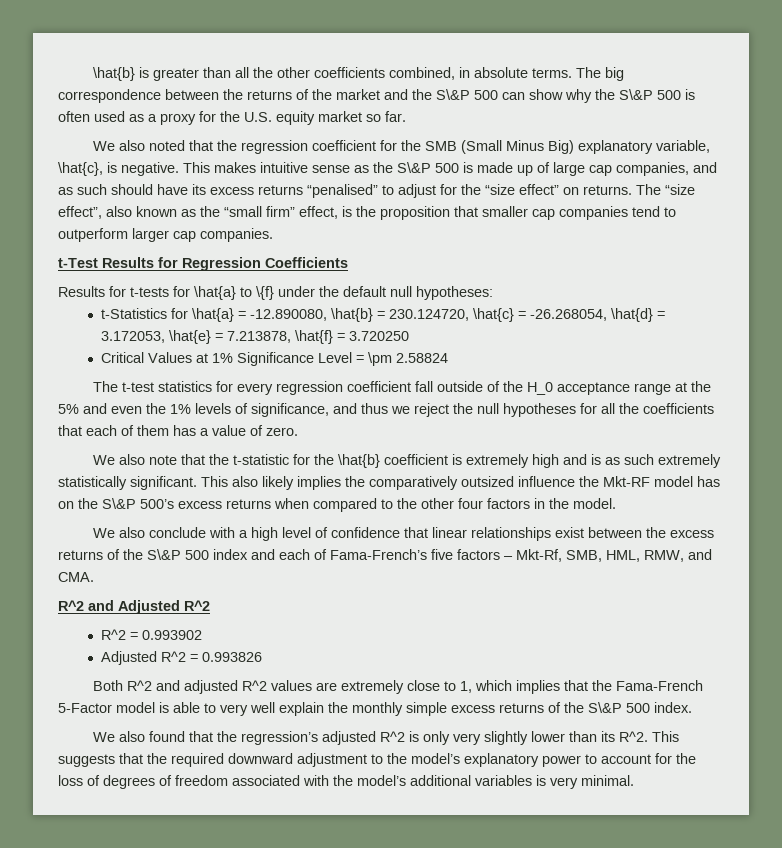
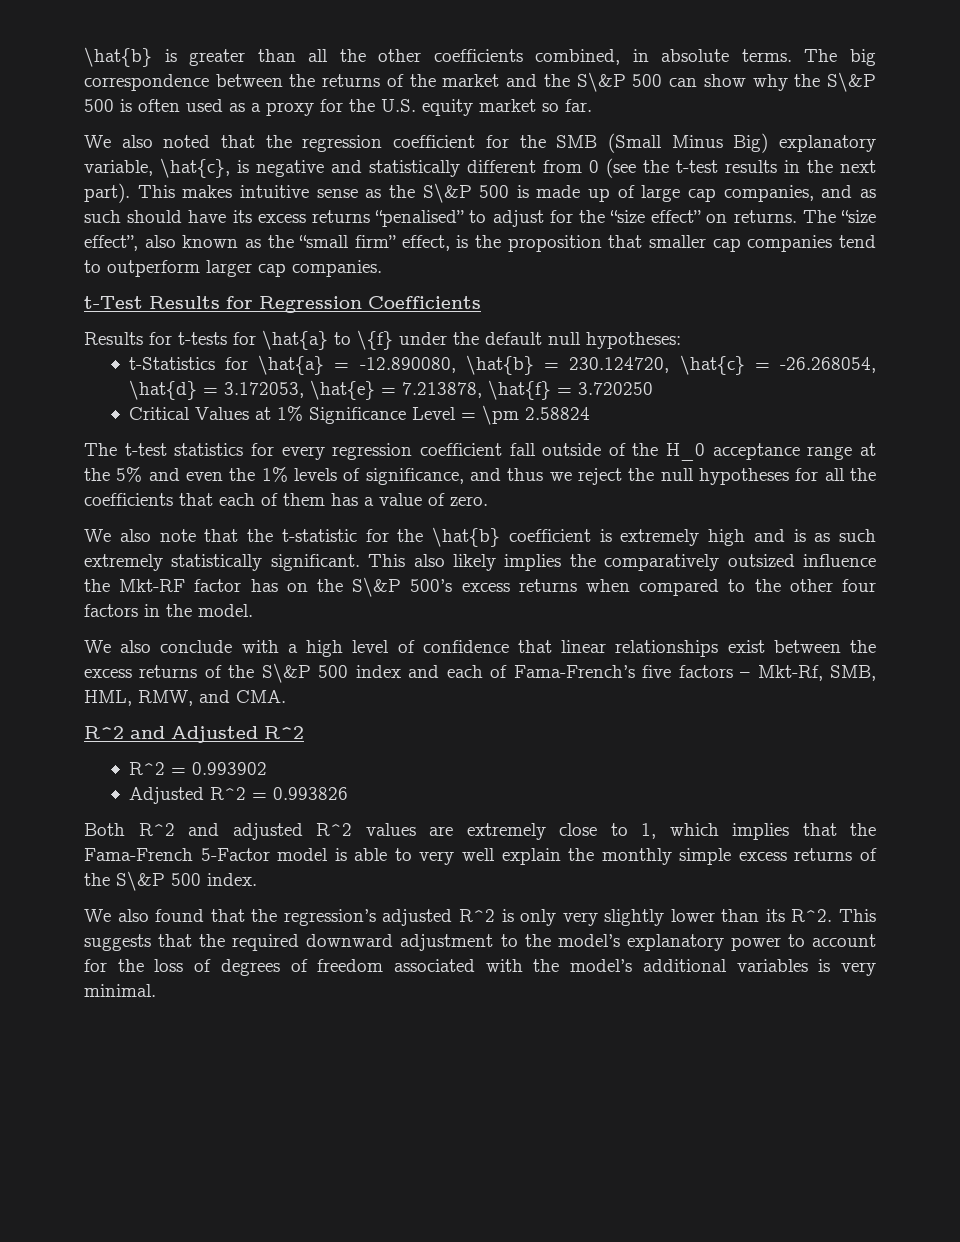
- We also noted that the regression coefficient for the SMB (Small Minus Big) explanatory variable, \hat{c}, is negative.
+ We also noted that the regression coefficient for the SMB (Small Minus Big) explanatory variable, \hat{c}, is negative and statistically different from 0 (see the t-test results in the next part).
- This also likely implies the comparatively outsized influence the Mkt-RF model has on the S\&P 500’s excess returns when compared to the other four factors in the model.
+ This also likely implies the comparatively outsized influence the Mkt-RF factor has on the S\&P 500’s excess returns when compared to the other four factors in the model.

